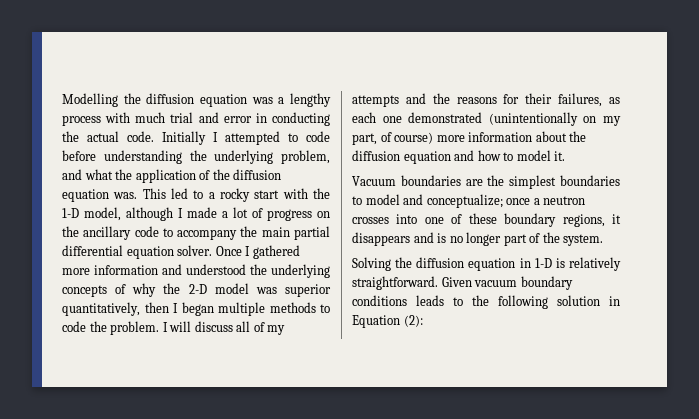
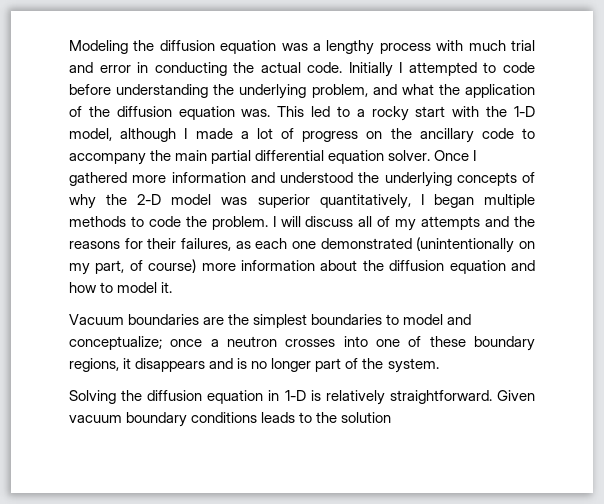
- Modelling the diffusion equation was a lengthy process with much trial and error in conducting the actual code.
+ Modeling the diffusion equation was a lengthy process with much trial and error in conducting the actual code.
- Once I gathered more information and understood the underlying concepts of why the 2-D model was superior quantitatively, then I began multiple methods to code the problem.
+ Once I gathered more information and understood the underlying concepts of why the 2-D model was superior quantitatively, I began multiple methods to code the problem.
- Given vacuum boundary conditions leads to the following solution in Equation (2):
+ Given vacuum boundary conditions leads to the solution

